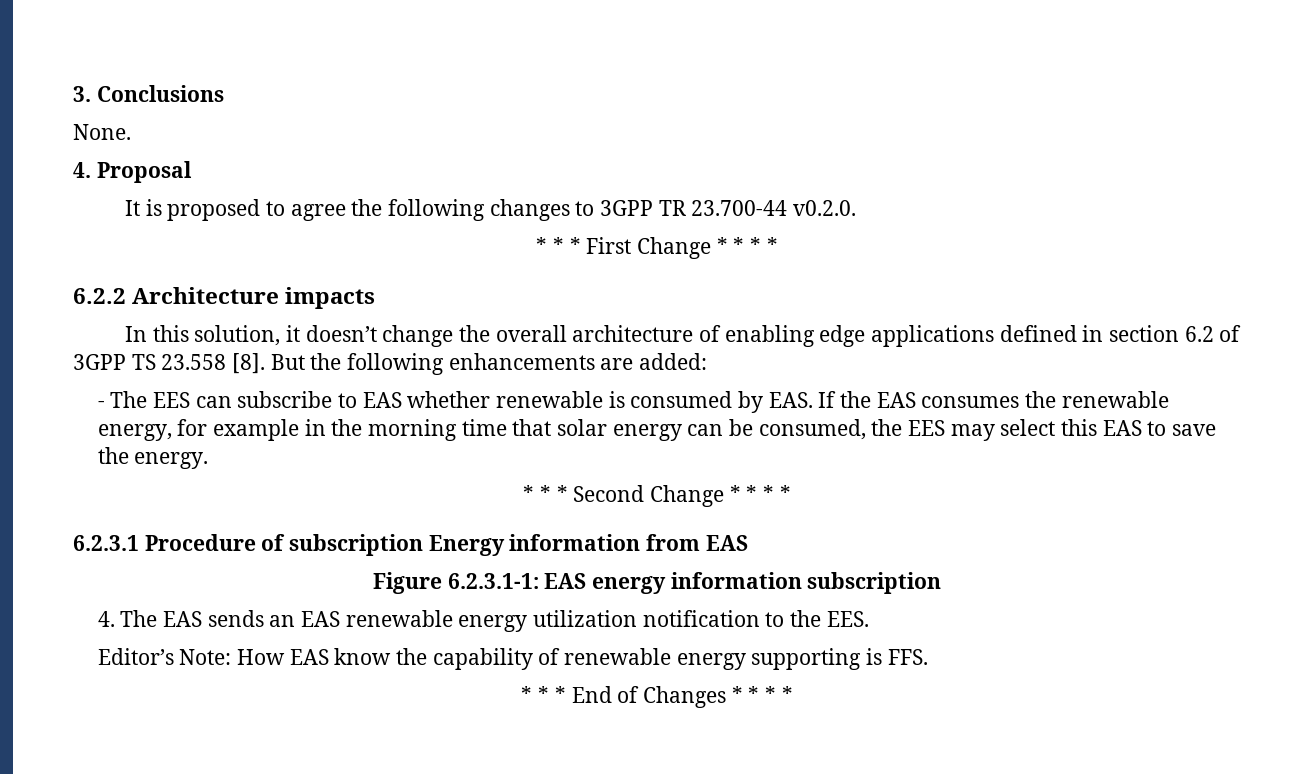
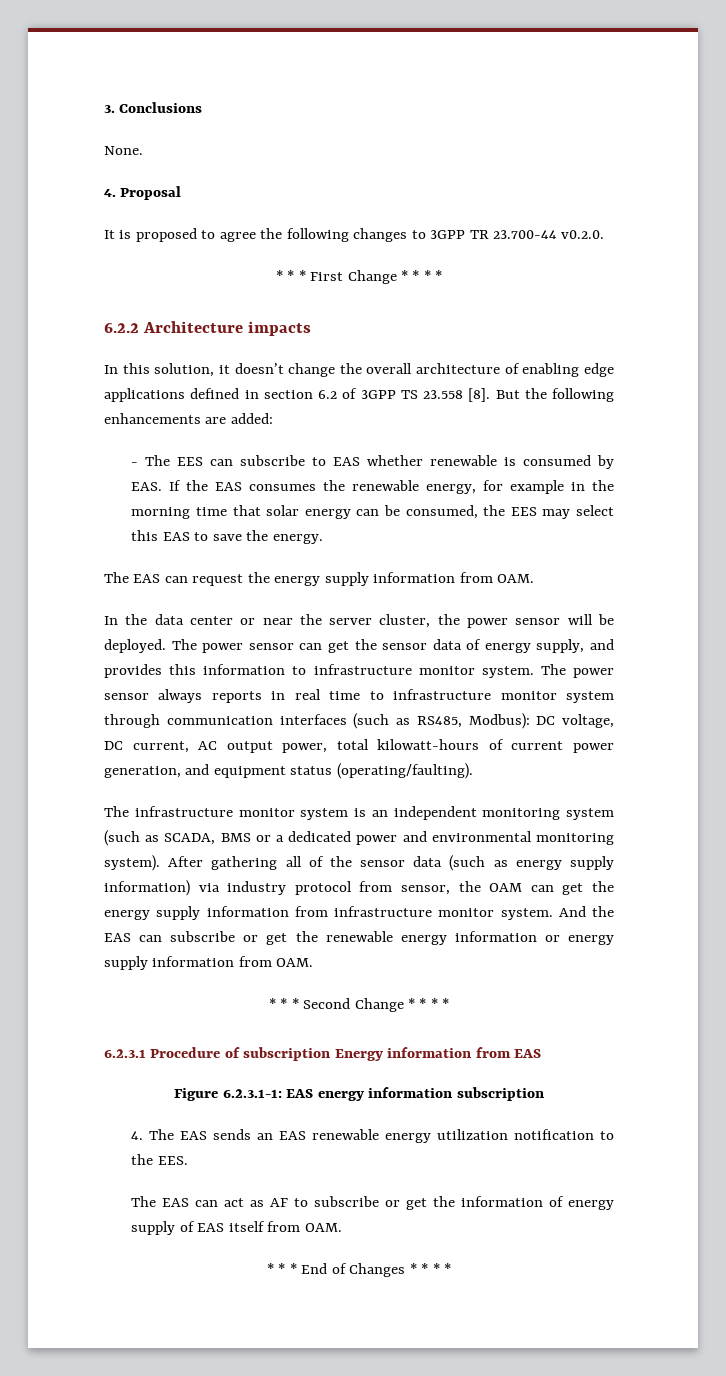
+ The EAS can request the energy supply information from OAM.
+ In the data center or near the server cluster, the power sensor will be deployed. The power sensor can get the sensor data of energy supply, and provides this information to infrastructure monitor system. The power sensor always reports in real time to infrastructure monitor system through communication interfaces (such as RS485, Modbus): DC voltage, DC current, AC output power, total kilowatt-hours of current power generation, and equipment status (operating/faulting).
+ The infrastructure monitor system is an independent monitoring system (such as SCADA, BMS or a dedicated power and environmental monitoring system). After gathering all of the sensor data (such as energy supply information) via industry protocol from sensor, the OAM can get the energy supply information from infrastructure monitor system. And the EAS can subscribe or get the renewable energy information or energy supply information from OAM.
- Editor’s Note: How EAS know the capability of renewable energy supporting is FFS.
+ The EAS can act as AF to subscribe or get the information of energy supply of EAS itself from OAM.

